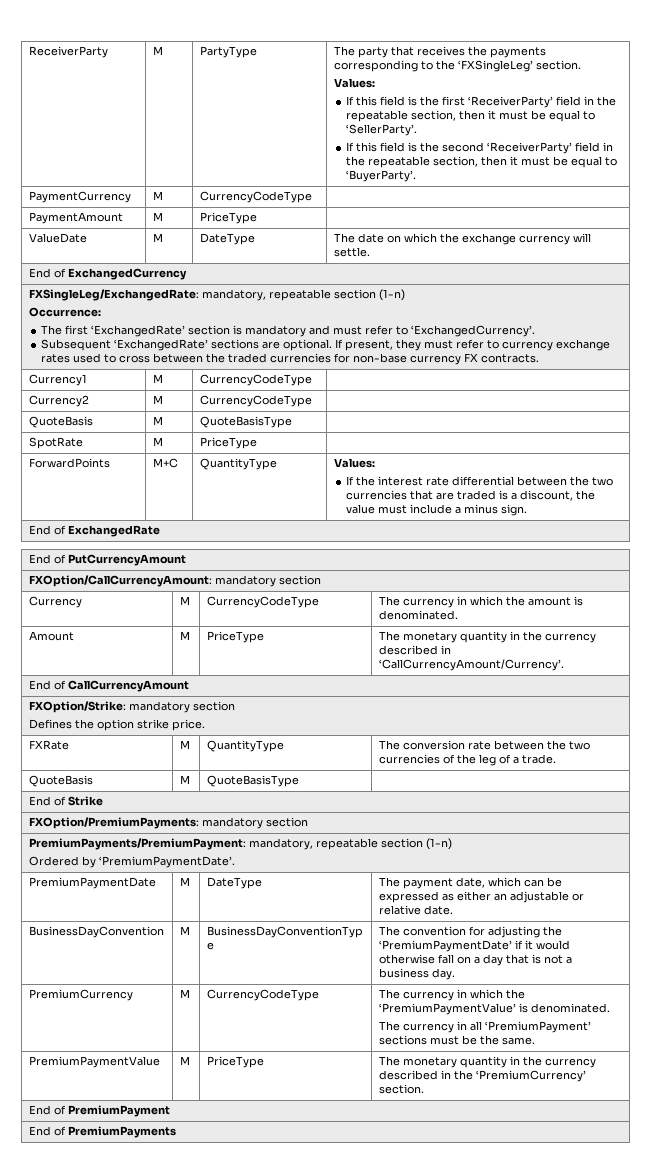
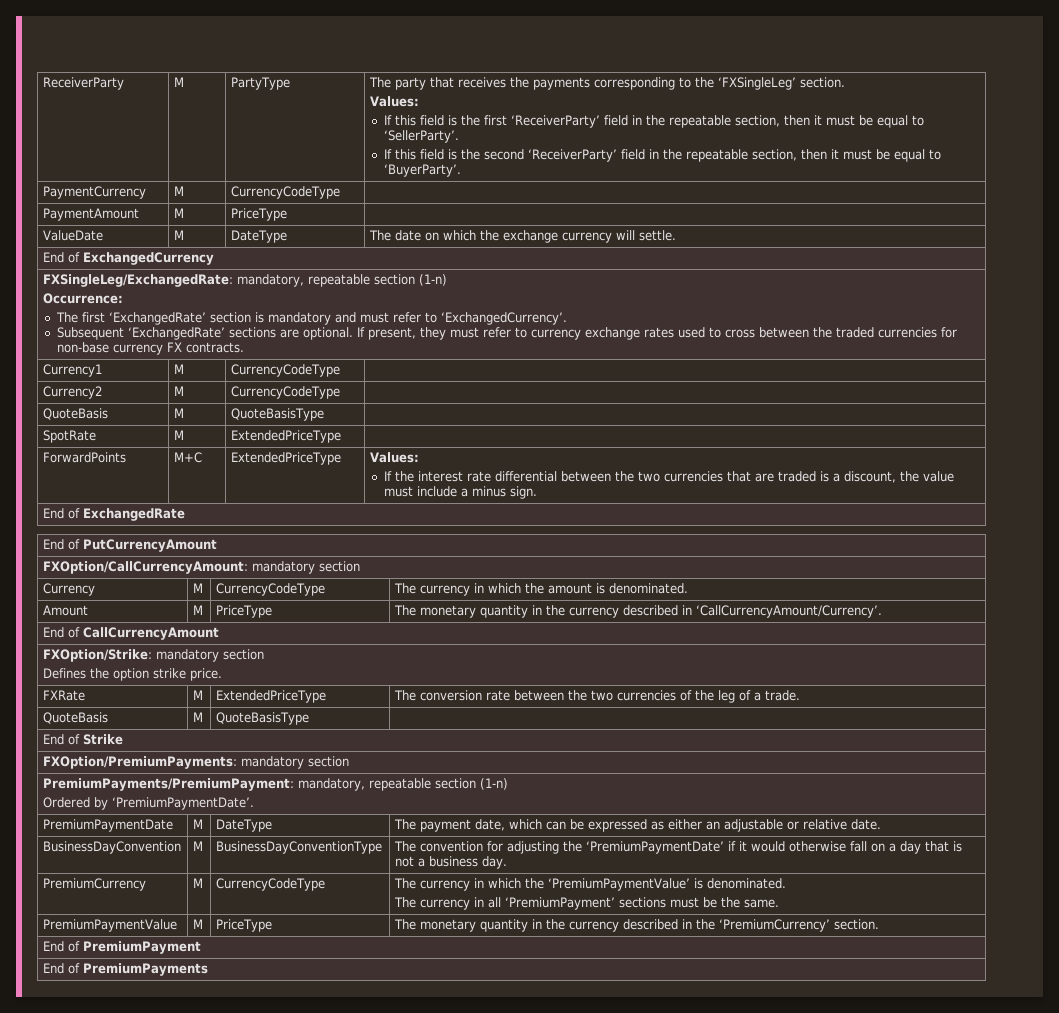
- SpotRate | M | PriceType |
+ SpotRate | M | ExtendedPriceType |
- ForwardPoints | M+C | QuantityType | Values:
+ ForwardPoints | M+C | ExtendedPriceType | Values:
- FXRate | M | QuantityType | The conversion rate between the two currencies of the leg of a trade.
+ FXRate | M | ExtendedPriceType | The conversion rate between the two currencies of the leg of a trade.

